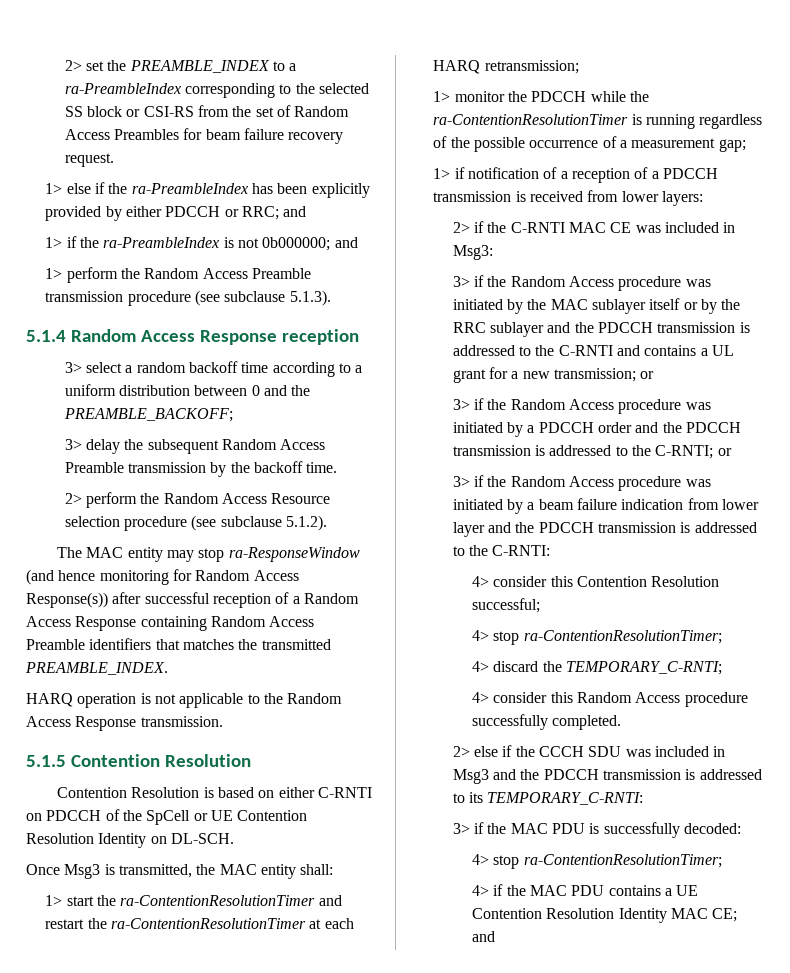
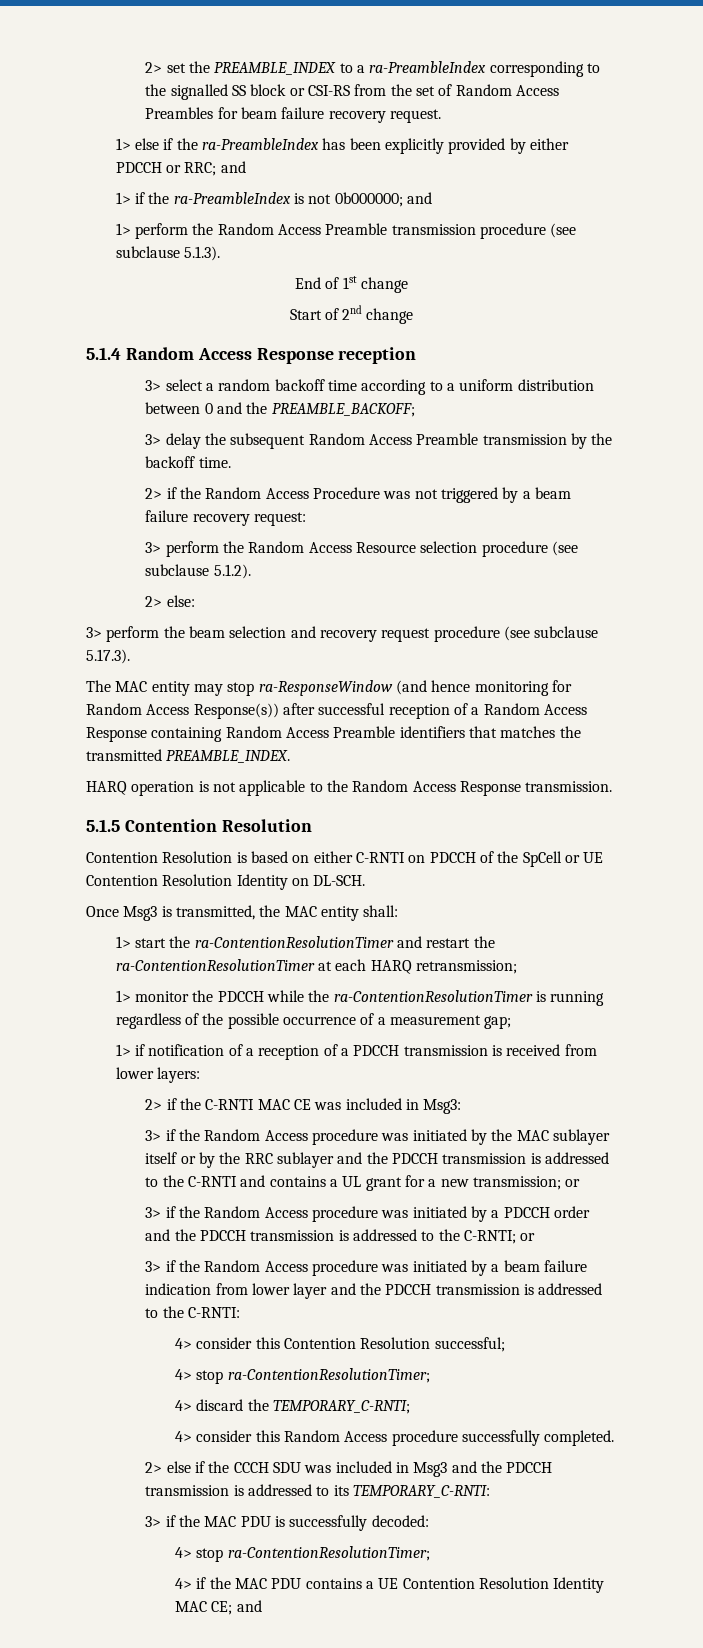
- 2> set the PREAMBLE_INDEX to a ra-PreambleIndex corresponding to the selected SS block or CSI-RS from the set of Random Access Preambles for beam failure recovery request.
+ 2> set the PREAMBLE_INDEX to a ra-PreambleIndex corresponding to the signalled SS block or CSI-RS from the set of Random Access Preambles for beam failure recovery request.
+ End of 1st change
+ Start of 2nd change
- 2> perform the Random Access Resource selection procedure (see subclause 5.1.2).
+ 2> if the Random Access Procedure was not triggered by a beam failure recovery request:
+ 3> perform the Random Access Resource selection procedure (see subclause 5.1.2).
+ 2> else:
+ 3> perform the beam selection and recovery request procedure (see subclause 5.17.3).

